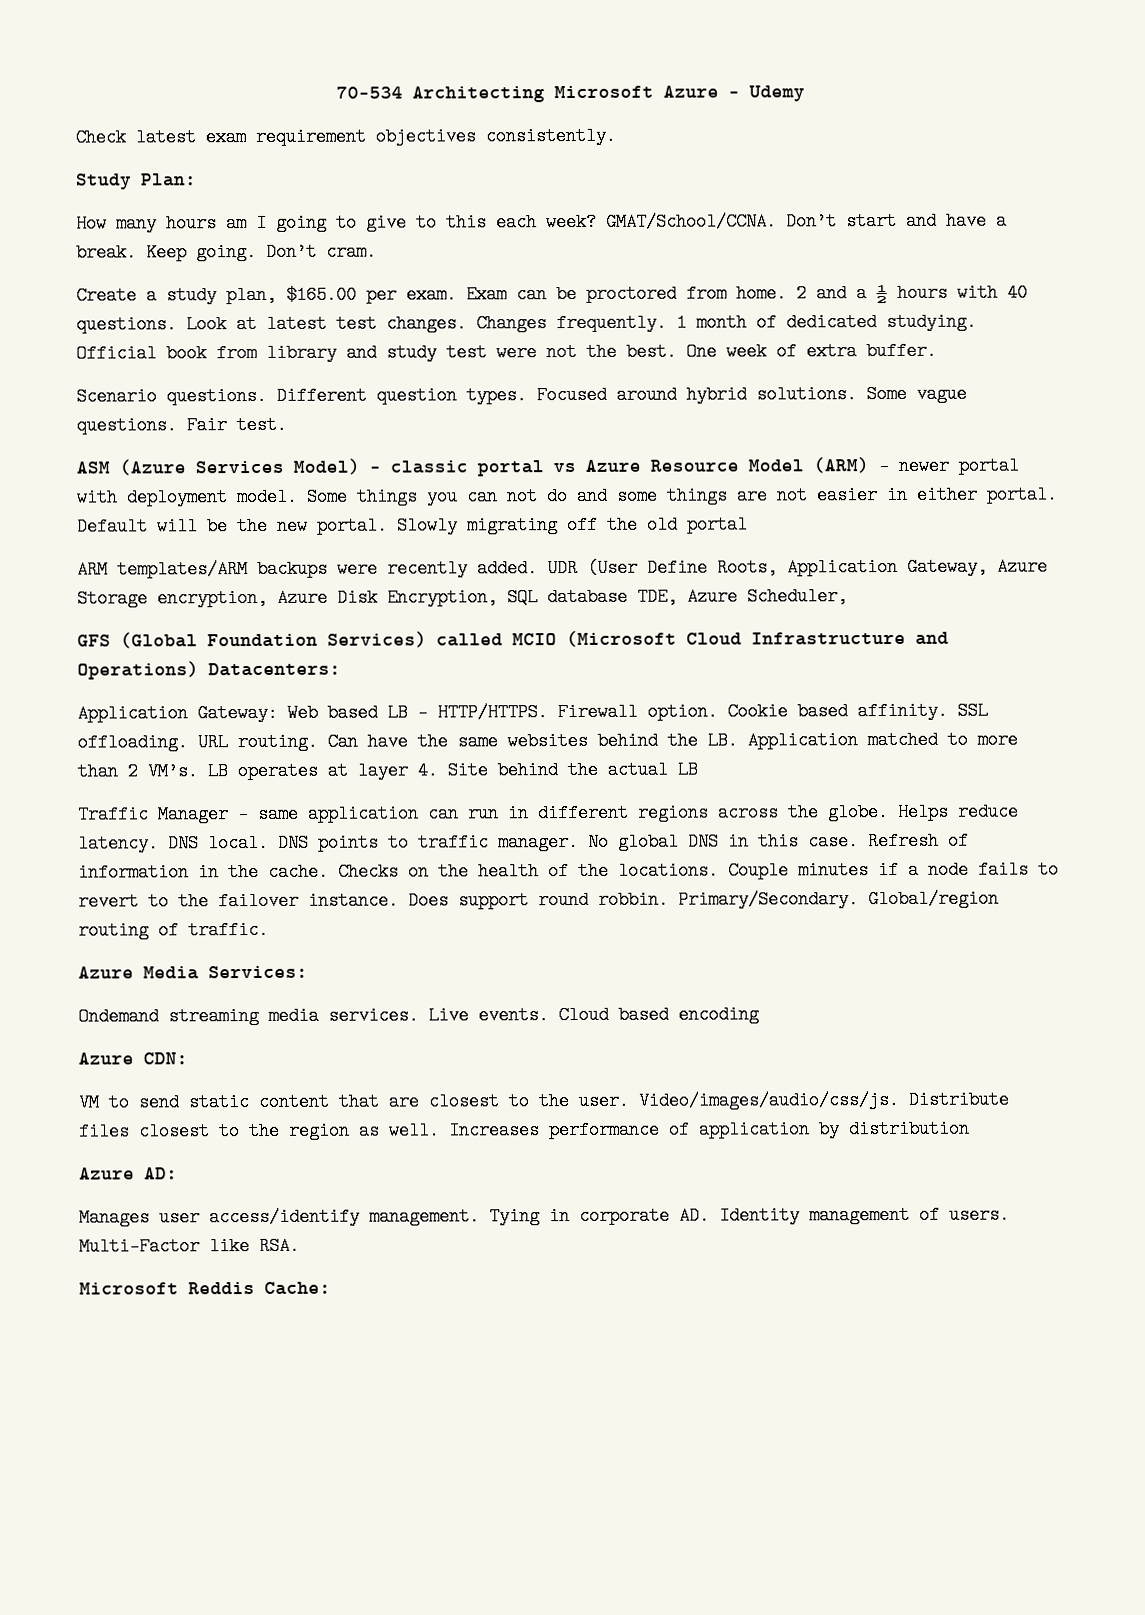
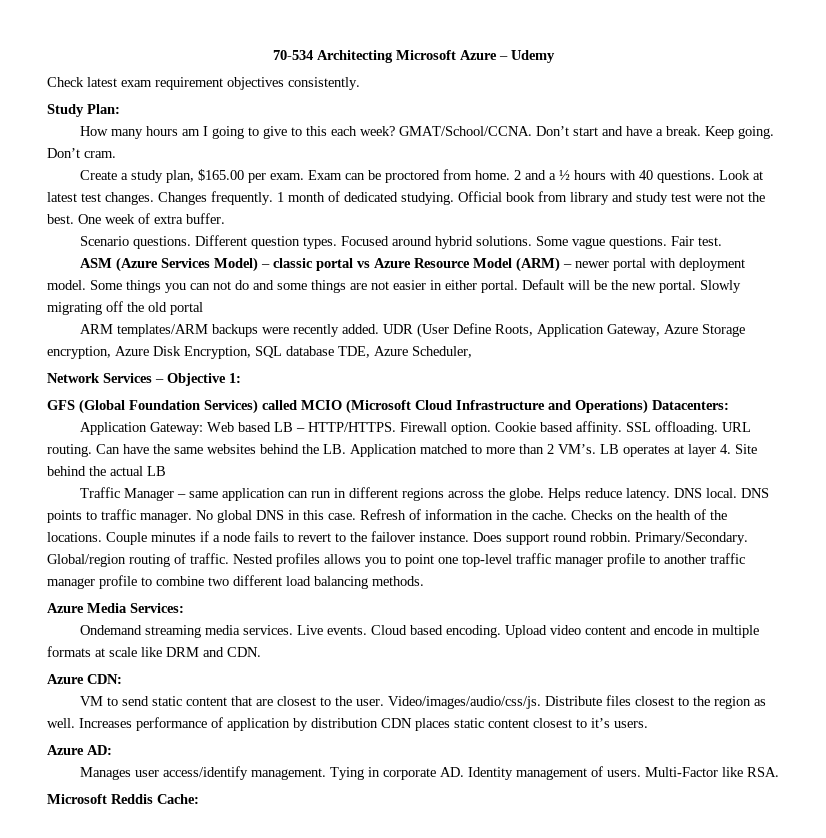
+ Network Services – Objective 1:
+ Nested profiles allows you to point one top-level traffic manager profile to another traffic manager profile to combine two different load balancing methods.
- Cloud based encoding
+ Cloud based encoding. Upload video content and encode in multiple formats at scale like DRM and CDN.
- Increases performance of application by distribution
+ Increases performance of application by distribution CDN places static content closest to it’s users.

